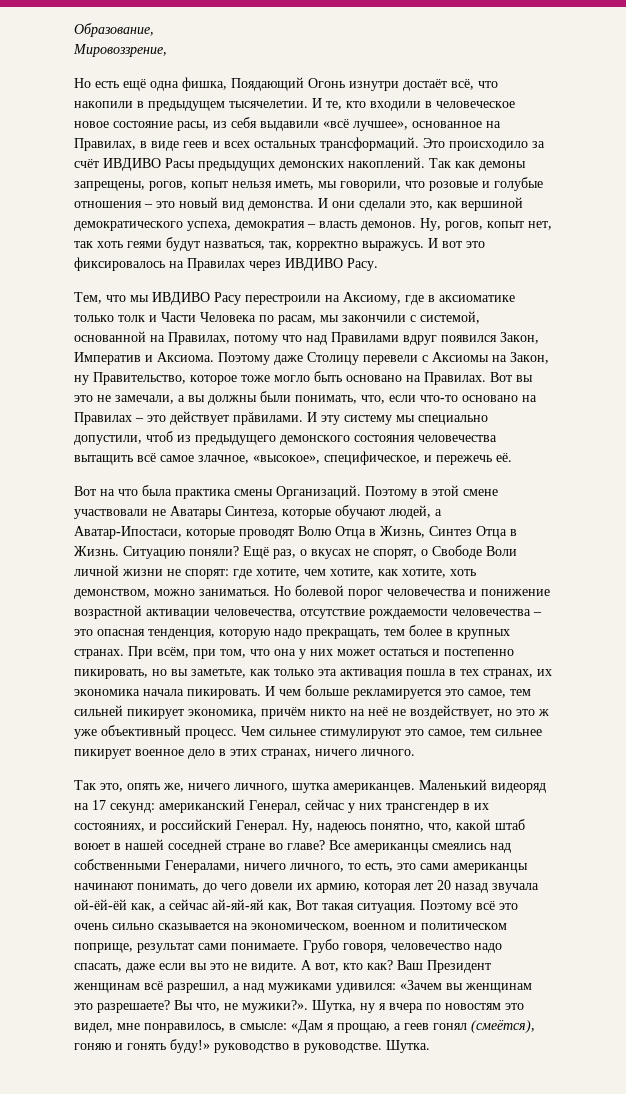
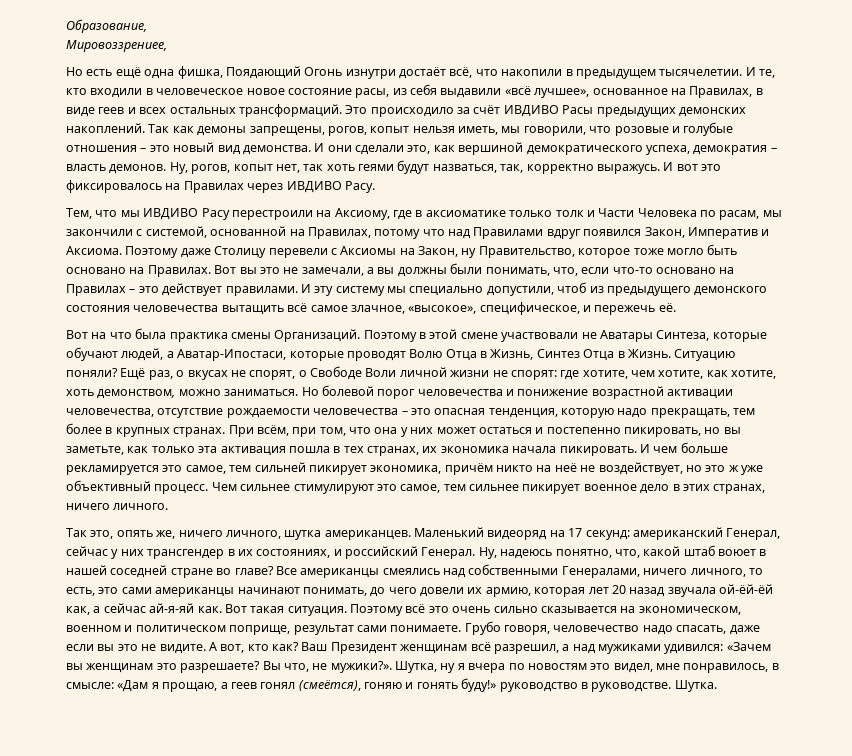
- Мировоззрение,
+ Мировоззрениее,
- Вот вы это не замечали, а вы должны были понимать, что, если что-то основано на Правилах – это действует прăвилами.
+ Вот вы это не замечали, а вы должны были понимать, что, если что-то основано на Правилах – это действует правилами.
- Все американцы смеялись над собственными Генералами, ничего личного, то есть, это сами американцы начинают понимать, до чего довели их армию, которая лет 20 назад звучала ой-ёй-ёй как, а сейчас ай-яй-яй как, Вот такая ситуация.
+ Все американцы смеялись над собственными Генералами, ничего личного, то есть, это сами американцы начинают понимать, до чего довели их армию, которая лет 20 назад звучала ой-ёй-ёй как, а сейчас ай-я-яй как. Вот такая ситуация.

